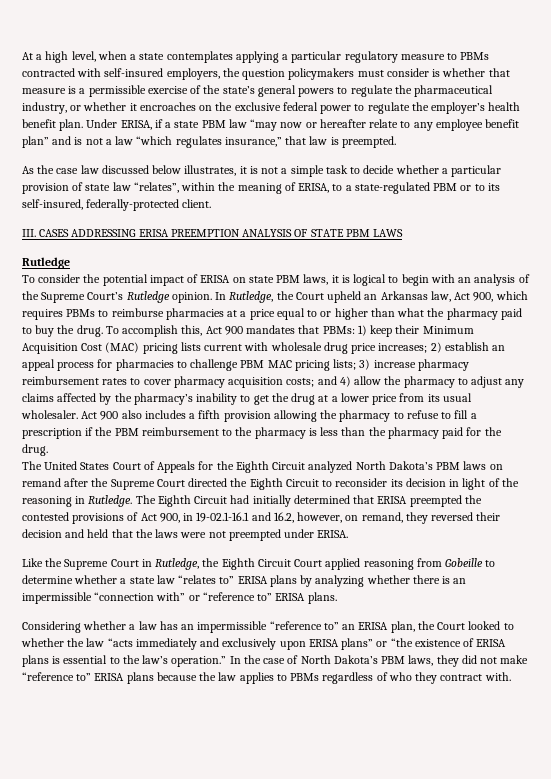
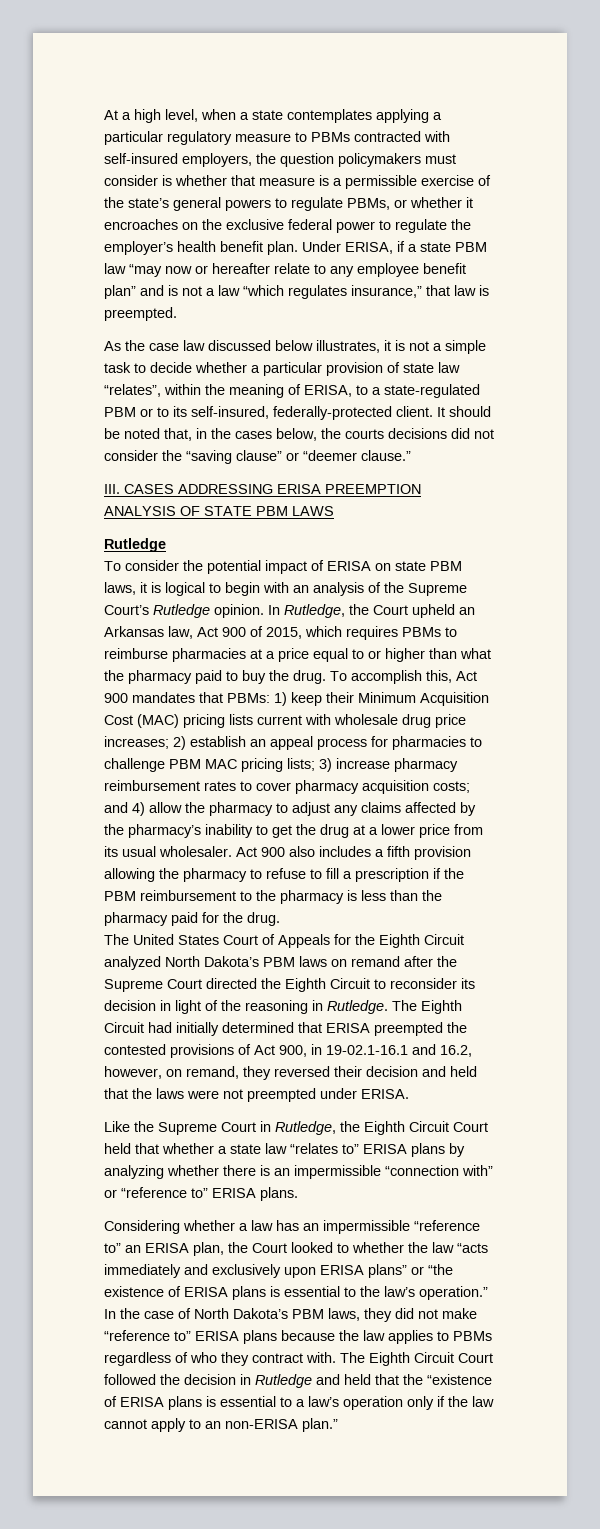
- At a high level, when a state contemplates applying a particular regulatory measure to PBMs contracted with self-insured employers, the question policymakers must consider is whether that measure is a permissible exercise of the state’s general powers to regulate the pharmaceutical industry, or whether it encroaches on the exclusive federal power to regulate the employer’s health benefit plan.
+ At a high level, when a state contemplates applying a particular regulatory measure to PBMs contracted with self-insured employers, the question policymakers must consider is whether that measure is a permissible exercise of the state’s general powers to regulate PBMs, or whether it encroaches on the exclusive federal power to regulate the employer’s health benefit plan.
+ It should be noted that, in the cases below, the courts decisions did not consider the “saving clause” or “deemer clause.”
- In Rutledge, the Court upheld an Arkansas law, Act 900, which requires PBMs to reimburse pharmacies at a price equal to or higher than what the pharmacy paid to buy the drug.
+ In Rutledge, the Court upheld an Arkansas law, Act 900 of 2015, which requires PBMs to reimburse pharmacies at a price equal to or higher than what the pharmacy paid to buy the drug.
- Like the Supreme Court in Rutledge, the Eighth Circuit Court applied reasoning from Gobeille to determine whether a state law “relates to” ERISA plans by analyzing whether there is an impermissible “connection with” or “reference to” ERISA plans.
+ Like the Supreme Court in Rutledge, the Eighth Circuit Court held that whether a state law “relates to” ERISA plans by analyzing whether there is an impermissible “connection with” or “reference to” ERISA plans.
+ The Eighth Circuit Court followed the decision in Rutledge and held that the “existence of ERISA plans is essential to a law’s operation only if the law cannot apply to an non-ERISA plan.”

